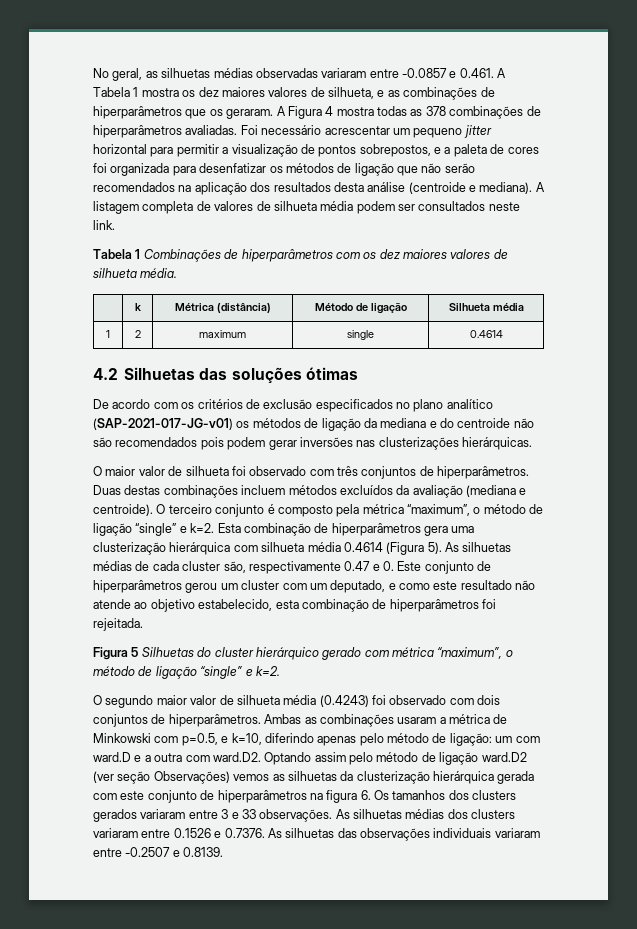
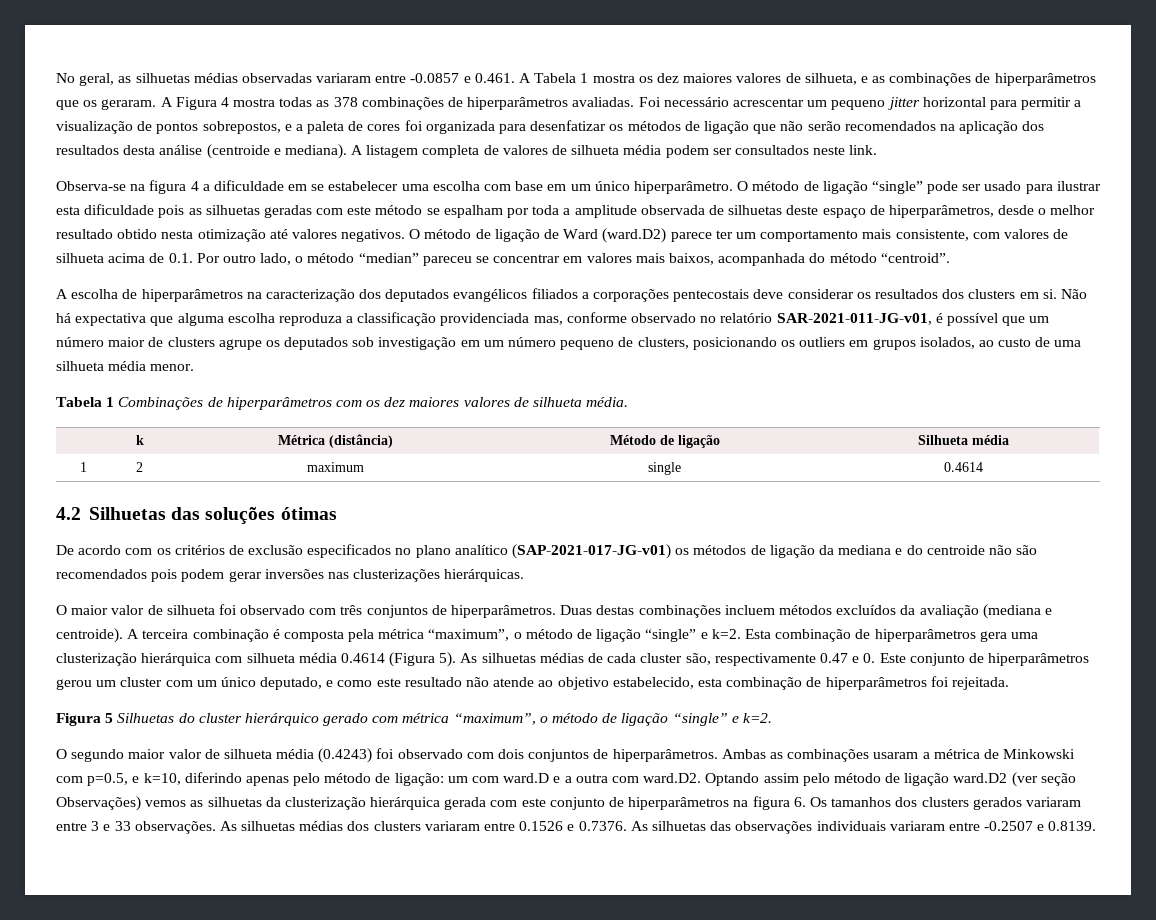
+ Observa-se na figura 4 a dificuldade em se estabelecer uma escolha com base em um único hiperparâmetro. O método de ligação “single” pode ser usado para ilustrar esta dificuldade pois as silhuetas geradas com este método se espalham por toda a amplitude observada de silhuetas deste espaço de hiperparâmetros, desde o melhor resultado obtido nesta otimização até valores negativos. O método de ligação de Ward (ward.D2) parece ter um comportamento mais consistente, com valores de silhueta acima de 0.1. Por outro lado, o método “median” pareceu se concentrar em valores mais baixos, acompanhada do método “centroid”.
+ A escolha de hiperparâmetros na caracterização dos deputados evangélicos filiados a corporações pentecostais deve considerar os resultados dos clusters em si. Não há expectativa que alguma escolha reproduza a classificação providenciada mas, conforme observado no relatório SAR-2021-011-JG-v01, é possível que um número maior de clusters agrupe os deputados sob investigação em um número pequeno de clusters, posicionando os outliers em grupos isolados, ao custo de uma silhueta média menor.
- O terceiro conjunto é composto pela métrica “maximum”, o método de ligação “single” e k=2.
+ A terceira combinação é composta pela métrica “maximum”, o método de ligação “single” e k=2.
- As silhuetas médias de cada cluster são, respectivamente 0.47 e 0. Este conjunto de hiperparâmetros gerou um cluster com um deputado, e como este resultado não atende ao objetivo estabelecido, esta combinação de hiperparâmetros foi rejeitada.
+ As silhuetas médias de cada cluster são, respectivamente 0.47 e 0. Este conjunto de hiperparâmetros gerou um cluster com um único deputado, e como este resultado não atende ao objetivo estabelecido, esta combinação de hiperparâmetros foi rejeitada.

